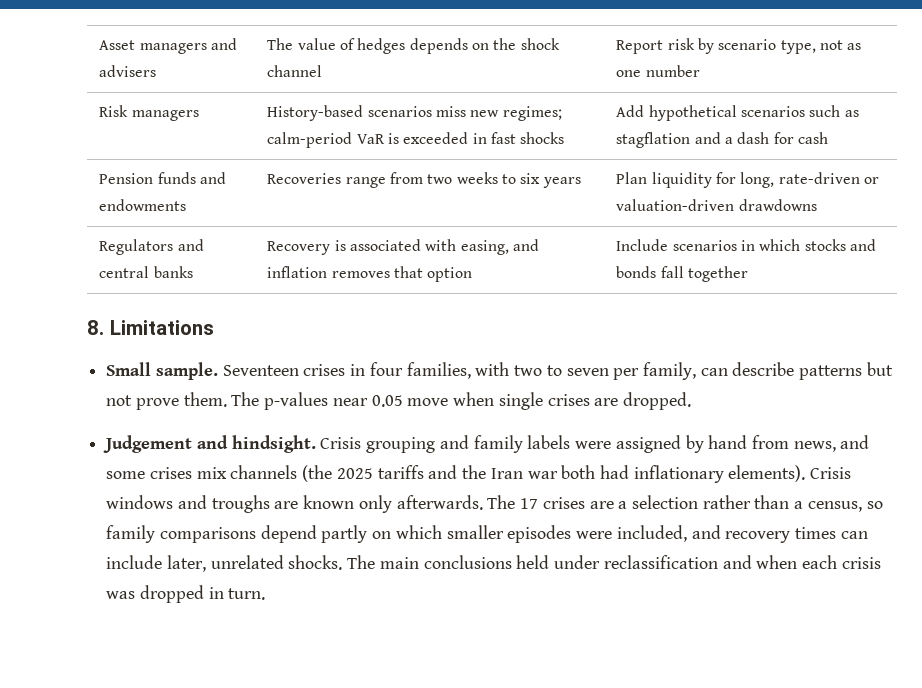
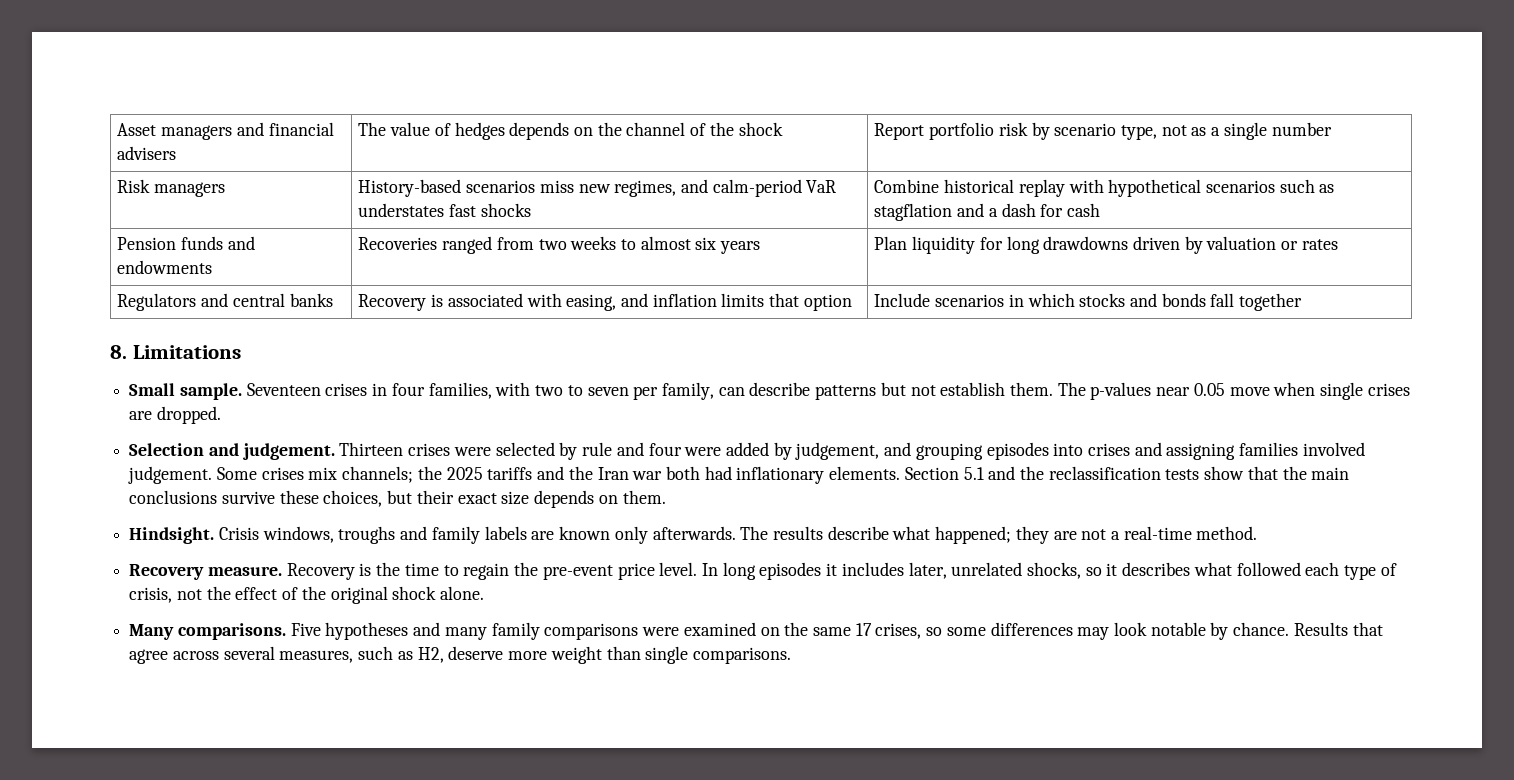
- Asset managers and advisers | The value of hedges depends on the shock channel | Report risk by scenario type, not as one number
+ Asset managers and financial advisers | The value of hedges depends on the channel of the shock | Report portfolio risk by scenario type, not as a single number
- Risk managers | History-based scenarios miss new regimes; calm-period VaR is exceeded in fast shocks | Add hypothetical scenarios such as stagflation and a dash for cash
+ Risk managers | History-based scenarios miss new regimes, and calm-period VaR understates fast shocks | Combine historical replay with hypothetical scenarios such as stagflation and a dash for cash
- Pension funds and endowments | Recoveries range from two weeks to six years | Plan liquidity for long, rate-driven or valuation-driven drawdowns
+ Pension funds and endowments | Recoveries ranged from two weeks to almost six years | Plan liquidity for long drawdowns driven by valuation or rates
- Regulators and central banks | Recovery is associated with easing, and inflation removes that option | Include scenarios in which stocks and bonds fall together
+ Regulators and central banks | Recovery is associated with easing, and inflation limits that option | Include scenarios in which stocks and bonds fall together
- Seventeen crises in four families, with two to seven per family, can describe patterns but not prove them.
+ Seventeen crises in four families, with two to seven per family, can describe patterns but not establish them.
- Judgement and hindsight. Crisis grouping and family labels were assigned by hand from news, and some crises mix channels (the 2025 tariffs and the Iran war both had inflationary elements). Crisis windows and troughs are known only afterwards.
+ Selection and judgement. Thirteen crises were selected by rule and four were added by judgement, and grouping episodes into crises and assigning families involved judgement. Some crises mix channels; the 2025 tariffs and the Iran war both had inflationary elements. Section 5.1 and the reclassification tests show that the main conclusions survive these choices, but their exact size depends on them.
+ Hindsight. Crisis windows, troughs and family labels are known only afterwards.
- The 17 crises are a selection rather than a census, so family comparisons depend partly on which smaller episodes were included, and recovery times can include later, unrelated shocks. The main conclusions held under reclassification and when each crisis was dropped in turn.
+ The results describe what happened; they are not a real-time method.
+ Recovery measure. Recovery is the time to regain the pre-event price level. In long episodes it includes later, unrelated shocks, so it describes what followed each type of crisis, not the effect of the original shock alone.
+ Many comparisons. Five hypotheses and many family comparisons were examined on the same 17 crises, so some differences may look notable by chance. Results that agree across several measures, such as H2, deserve more weight than single comparisons.

